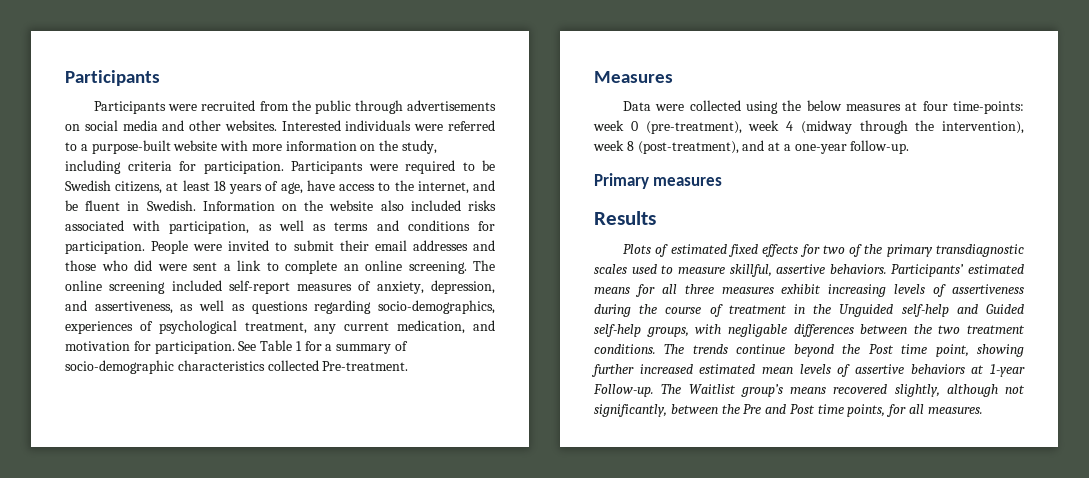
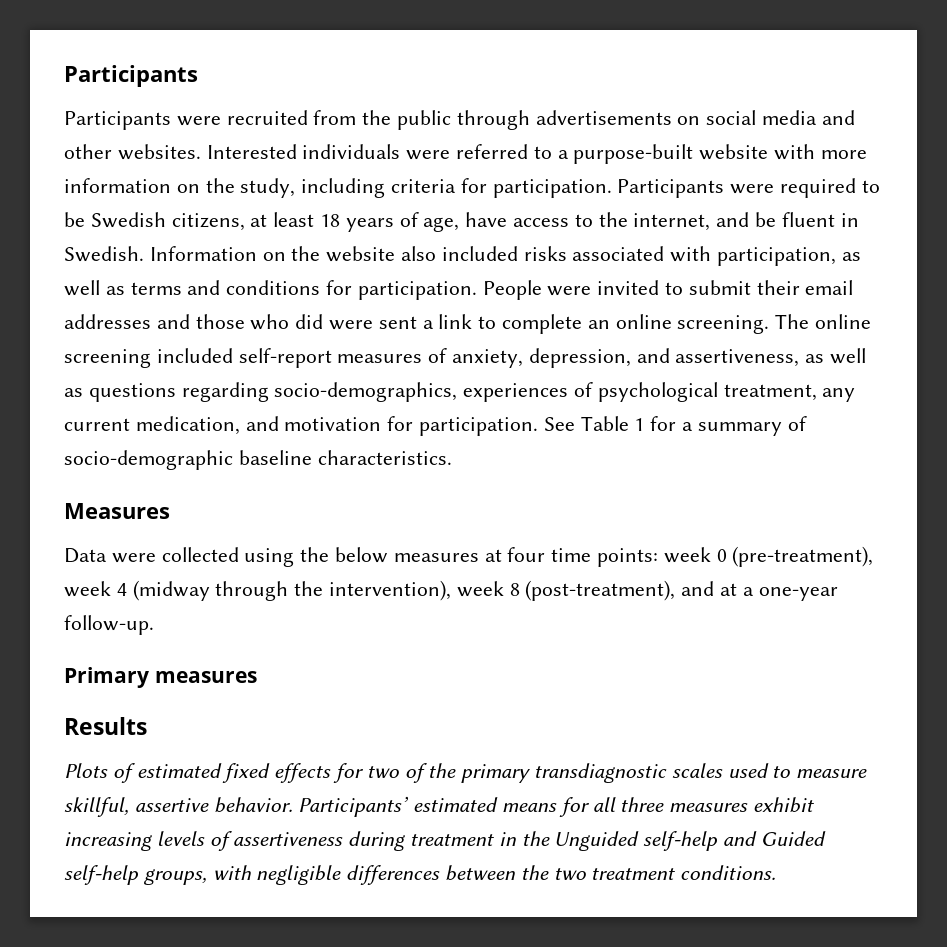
- See Table 1 for a summary of socio-demographic characteristics collected Pre-treatment.
+ See Table 1 for a summary of socio-demographic baseline characteristics.
- Data were collected using the below measures at four time-points: week 0 (pre-treatment), week 4 (midway through the intervention), week 8 (post-treatment), and at a one-year follow-up.
+ Data were collected using the below measures at four time points: week 0 (pre-treatment), week 4 (midway through the intervention), week 8 (post-treatment), and at a one-year follow-up.
- Plots of estimated fixed effects for two of the primary transdiagnostic scales used to measure skillful, assertive behaviors.
+ Plots of estimated fixed effects for two of the primary transdiagnostic scales used to measure skillful, assertive behavior.
- Participants’ estimated means for all three measures exhibit increasing levels of assertiveness during the course of treatment in the Unguided self-help and Guided self-help groups, with negligable differences between the two treatment conditions. The trends continue beyond the Post time point, showing further increased estimated mean levels of assertive behaviors at 1-year Follow-up. The Waitlist group’s means recovered slightly, although not significantly, between the Pre and Post time points, for all measures.
+ Participants’ estimated means for all three measures exhibit increasing levels of assertiveness during treatment in the Unguided self-help and Guided self-help groups, with negligible differences between the two treatment conditions.

